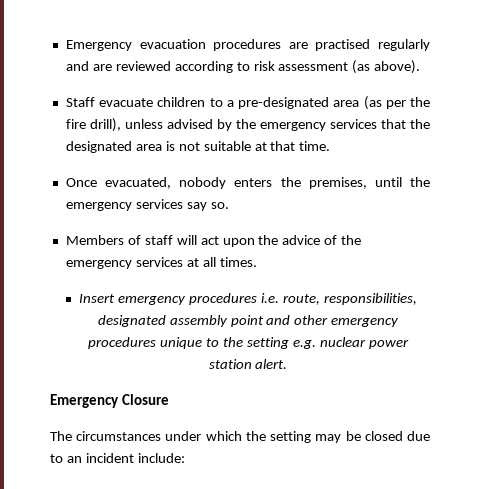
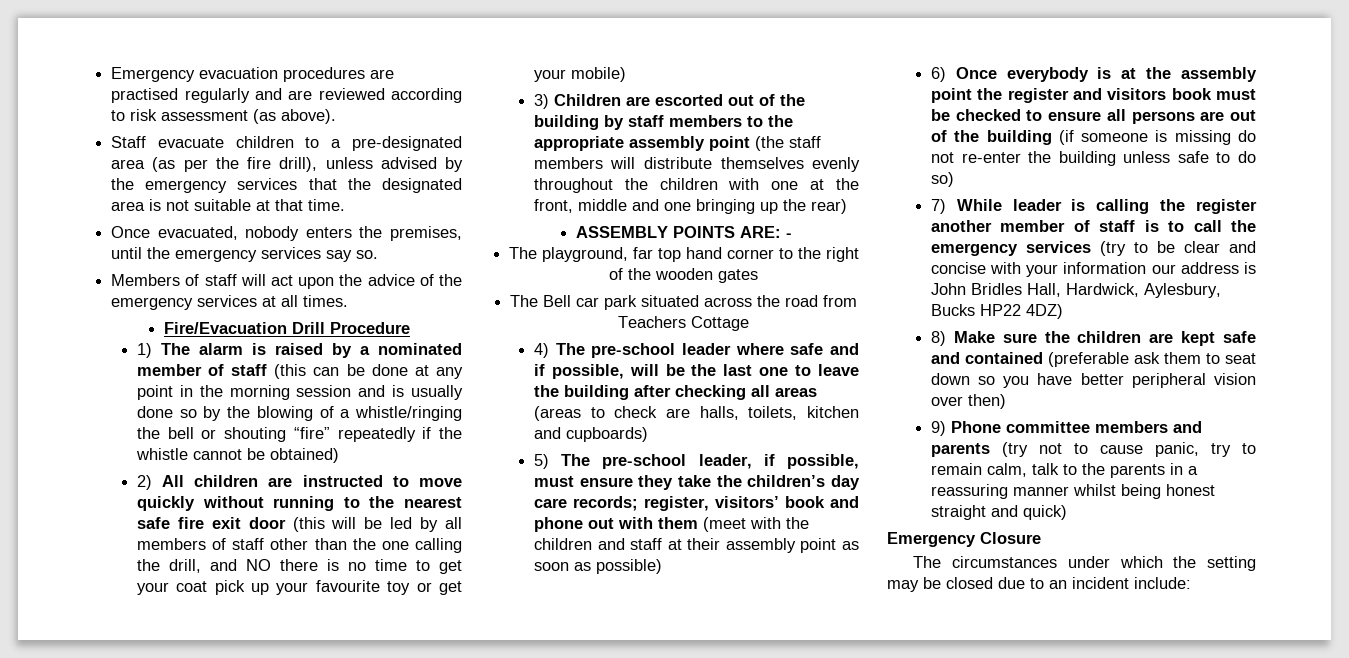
- Insert emergency procedures i.e. route, responsibilities, designated assembly point and other emergency procedures unique to the setting e.g. nuclear power station alert.
+ Fire/Evacuation Drill Procedure
+ 1) The alarm is raised by a nominated member of staff (this can be done at any point in the morning session and is usually done so by the blowing of a whistle/ringing the bell or shouting “fire” repeatedly if the whistle cannot be obtained)
+ 2) All children are instructed to move quickly without running to the nearest safe fire exit door (this will be led by all members of staff other than the one calling the drill, and NO there is no time to get your coat pick up your favourite toy or get your mobile)
+ 3) Children are escorted out of the building by staff members to the appropriate assembly point (the staff members will distribute themselves evenly throughout the children with one at the front, middle and one bringing up the rear)
+ ASSEMBLY POINTS ARE: -
+ The playground, far top hand corner to the right of the wooden gates
+ The Bell car park situated across the road from Teachers Cottage
+ 4) The pre-school leader where safe and if possible, will be the last one to leave the building after checking all areas (areas to check are halls, toilets, kitchen and cupboards)
+ 5) The pre-school leader, if possible, must ensure they take the children’s day care records; register, visitors’ book and phone out with them (meet with the children and staff at their assembly point as soon as possible)
+ 6) Once everybody is at the assembly point the register and visitors book must be checked to ensure all persons are out of the building (if someone is missing do not re-enter the building unless safe to do so)
+ 7) While leader is calling the register another member of staff is to call the emergency services (try to be clear and concise with your information our address is John Bridles Hall, Hardwick, Aylesbury, Bucks HP22 4DZ)
+ 8) Make sure the children are kept safe and contained (preferable ask them to seat down so you have better peripheral vision over then)
+ 9) Phone committee members and parents (try not to cause panic, try to remain calm, talk to the parents in a reassuring manner whilst being honest straight and quick)

